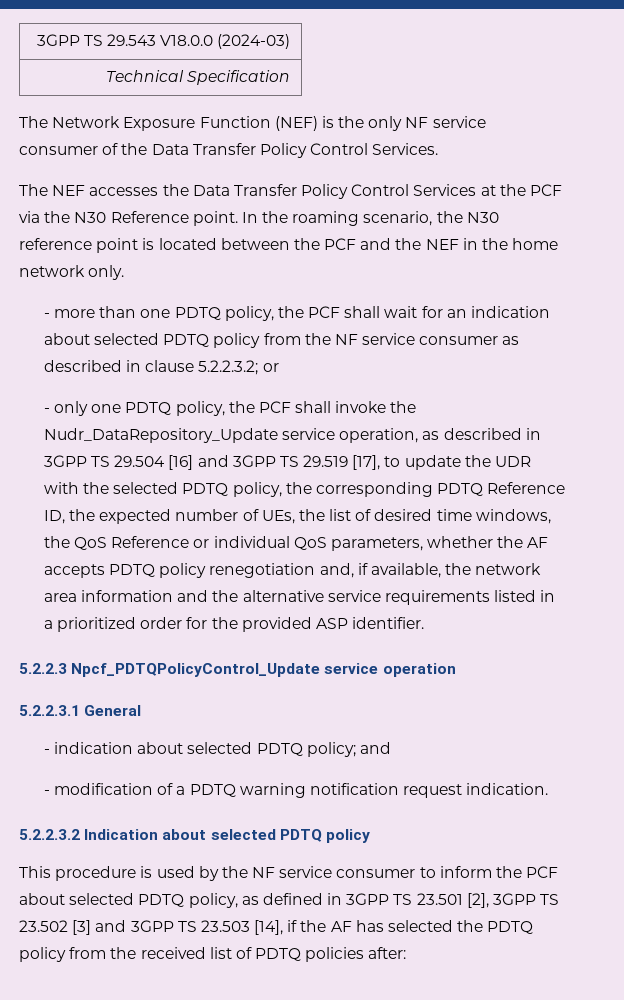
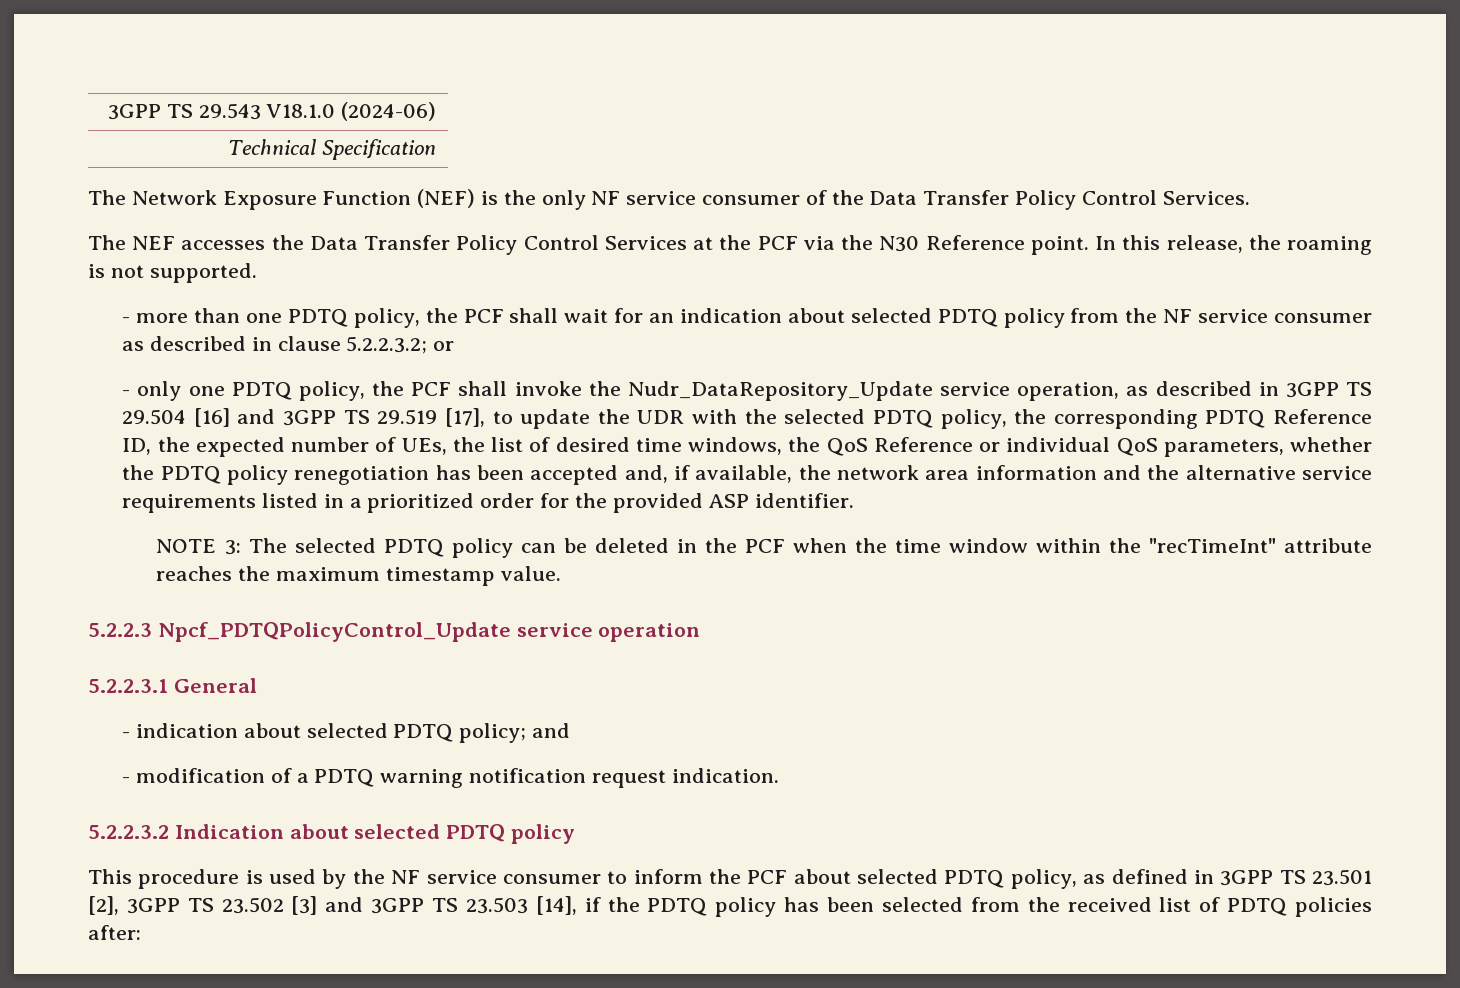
- 3GPP TS 29.543 V18.0.0 (2024-03)
+ 3GPP TS 29.543 V18.1.0 (2024-06)
- In the roaming scenario, the N30 reference point is located between the PCF and the NEF in the home network only.
+ In this release, the roaming is not supported.
- - only one PDTQ policy, the PCF shall invoke the Nudr_DataRepository_Update service operation, as described in 3GPP TS 29.504 [16] and 3GPP TS 29.519 [17], to update the UDR with the selected PDTQ policy, the corresponding PDTQ Reference ID, the expected number of UEs, the list of desired time windows, the QoS Reference or individual QoS parameters, whether the AF accepts PDTQ policy renegotiation and, if available, the network area information and the alternative service requirements listed in a prioritized order for the provided ASP identifier.
+ - only one PDTQ policy, the PCF shall invoke the Nudr_DataRepository_Update service operation, as described in 3GPP TS 29.504 [16] and 3GPP TS 29.519 [17], to update the UDR with the selected PDTQ policy, the corresponding PDTQ Reference ID, the expected number of UEs, the list of desired time windows, the QoS Reference or individual QoS parameters, whether the PDTQ policy renegotiation has been accepted and, if available, the network area information and the alternative service requirements listed in a prioritized order for the provided ASP identifier.
+ NOTE 3: The selected PDTQ policy can be deleted in the PCF when the time window within the "recTimeInt" attribute reaches the maximum timestamp value.
- This procedure is used by the NF service consumer to inform the PCF about selected PDTQ policy, as defined in 3GPP TS 23.501 [2], 3GPP TS 23.502 [3] and 3GPP TS 23.503 [14], if the AF has selected the PDTQ policy from the received list of PDTQ policies after:
+ This procedure is used by the NF service consumer to inform the PCF about selected PDTQ policy, as defined in 3GPP TS 23.501 [2], 3GPP TS 23.502 [3] and 3GPP TS 23.503 [14], if the PDTQ policy has been selected from the received list of PDTQ policies after:

